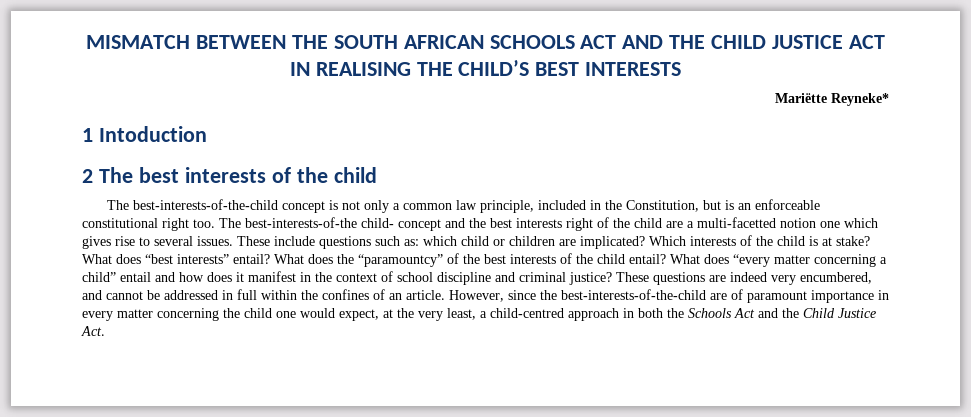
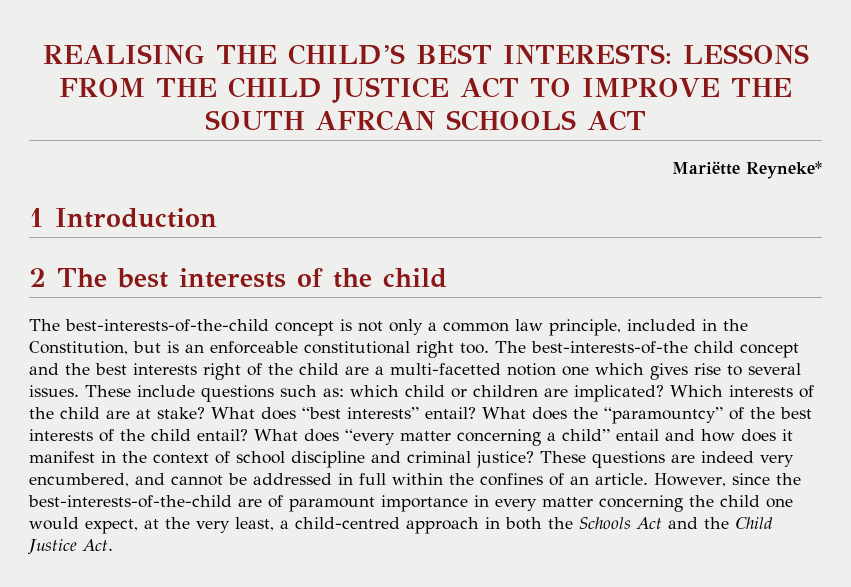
- MISMATCH BETWEEN THE SOUTH AFRICAN SCHOOLS ACT AND THE CHILD JUSTICE ACT IN REALISING THE CHILD’S BEST INTERESTS
+ REALISING THE CHILD’S BEST INTERESTS: LESSONS FROM THE CHILD JUSTICE ACT TO IMPROVE THE SOUTH AFRCAN SCHOOLS ACT
- 1 Intoduction
+ 1 Introduction
- The best-interests-of-the child- concept and the best interests right of the child are a multi-facetted notion one which gives rise to several issues.
+ The best-interests-of-the child concept and the best interests right of the child are a multi-facetted notion one which gives rise to several issues.
- Which interests of the child is at stake?
+ Which interests of the child are at stake?

